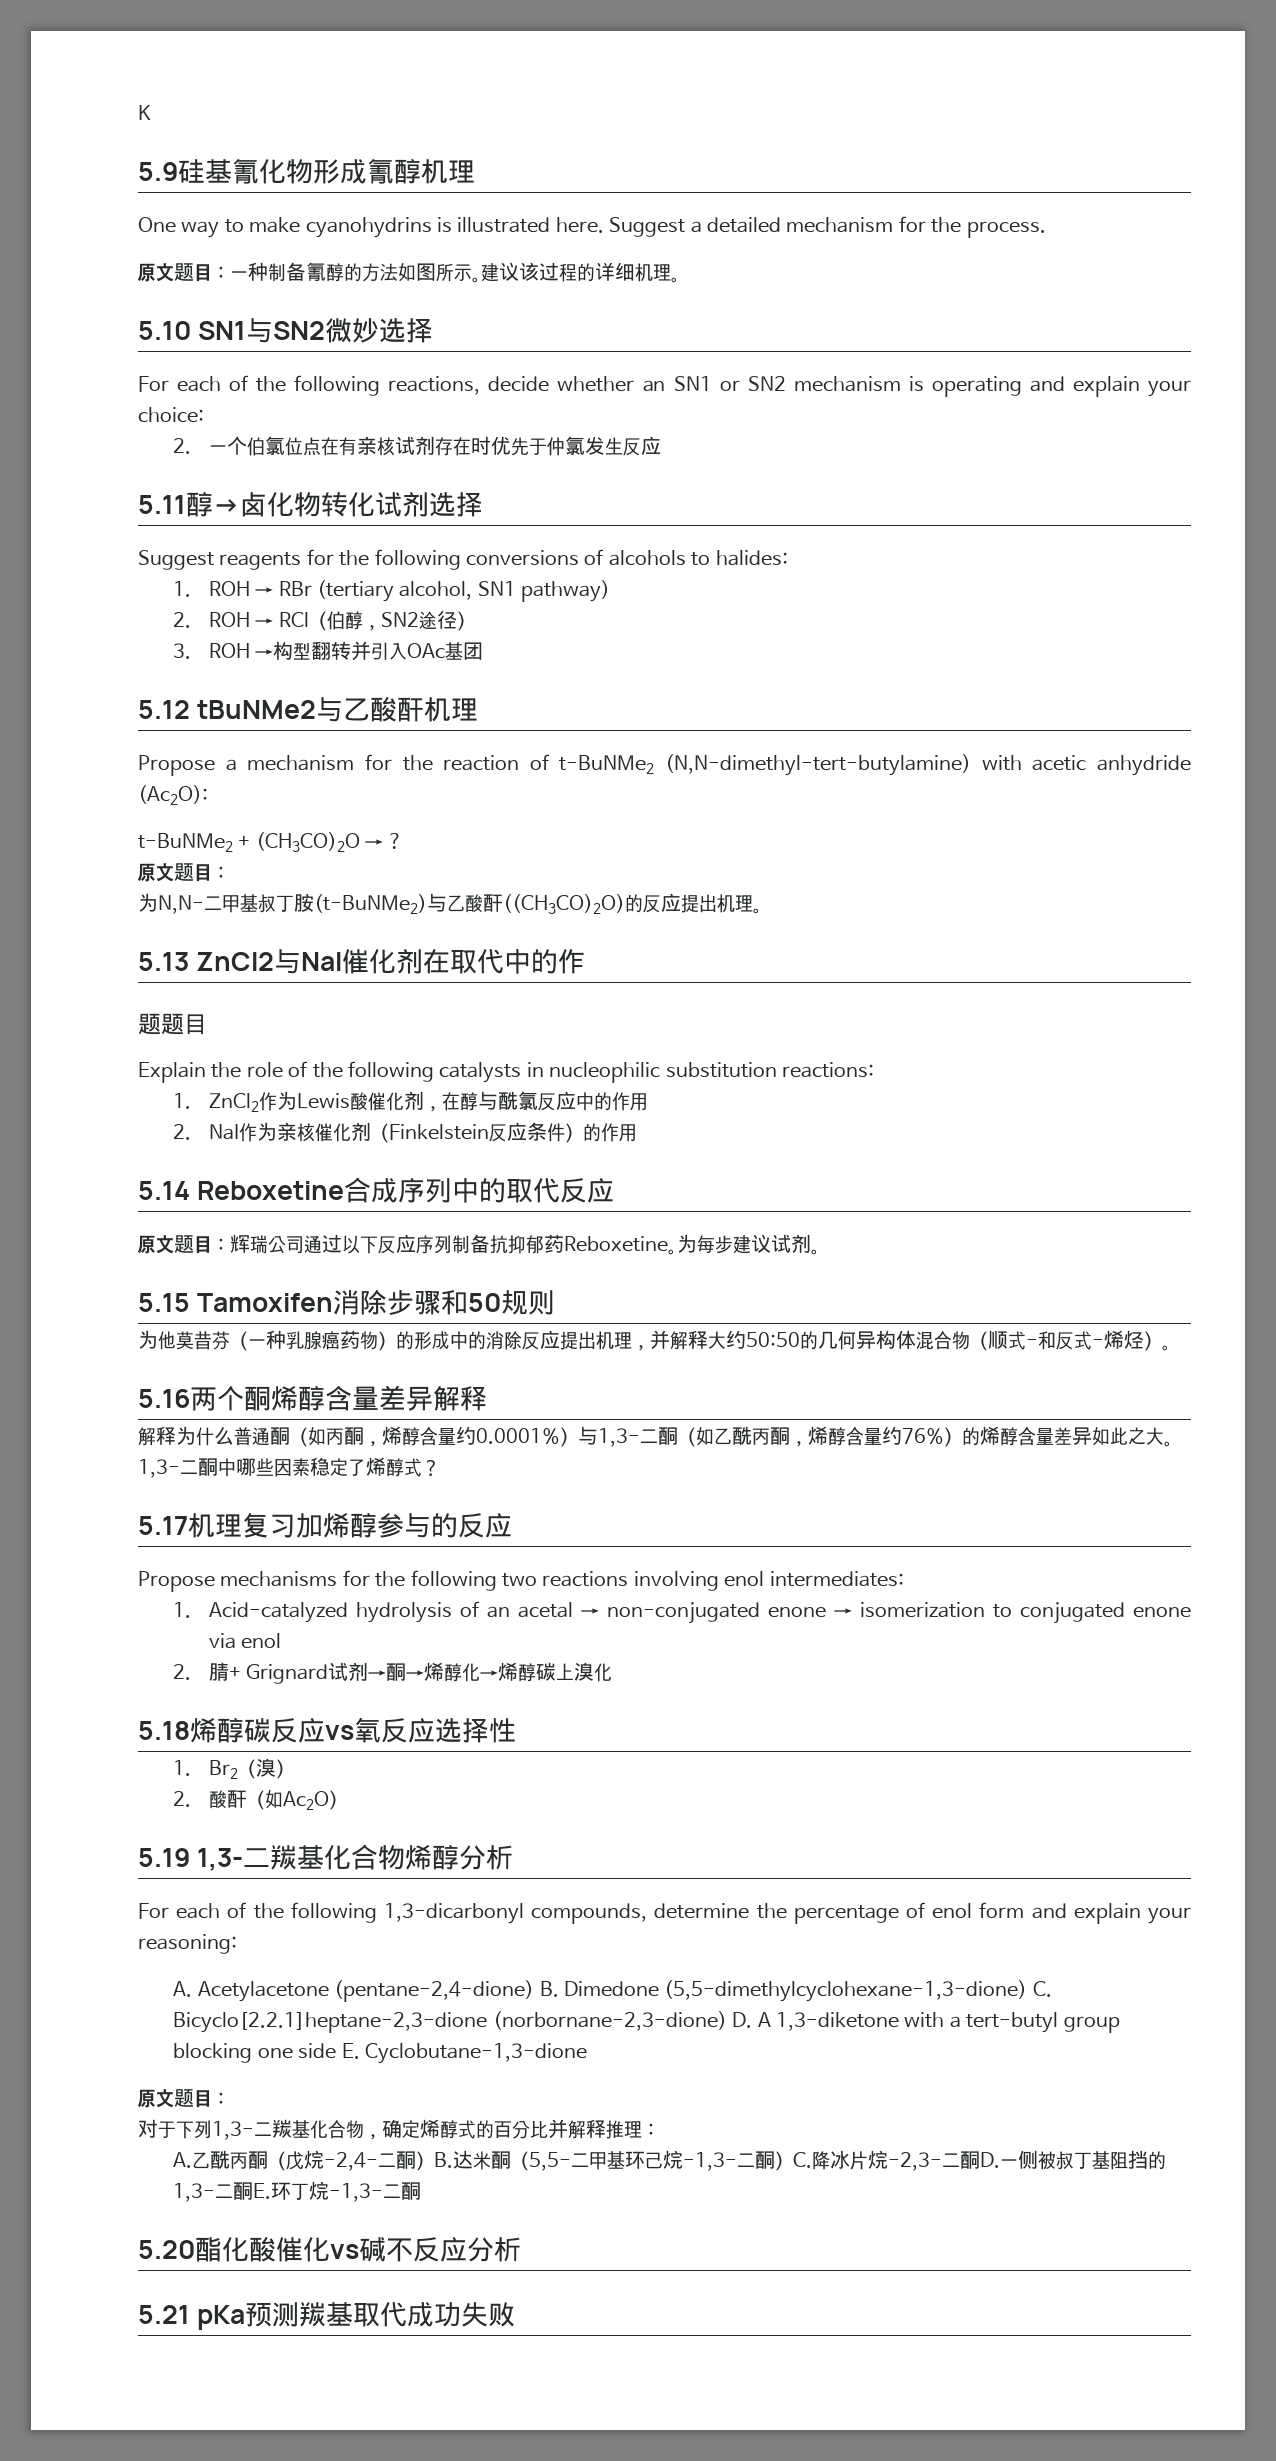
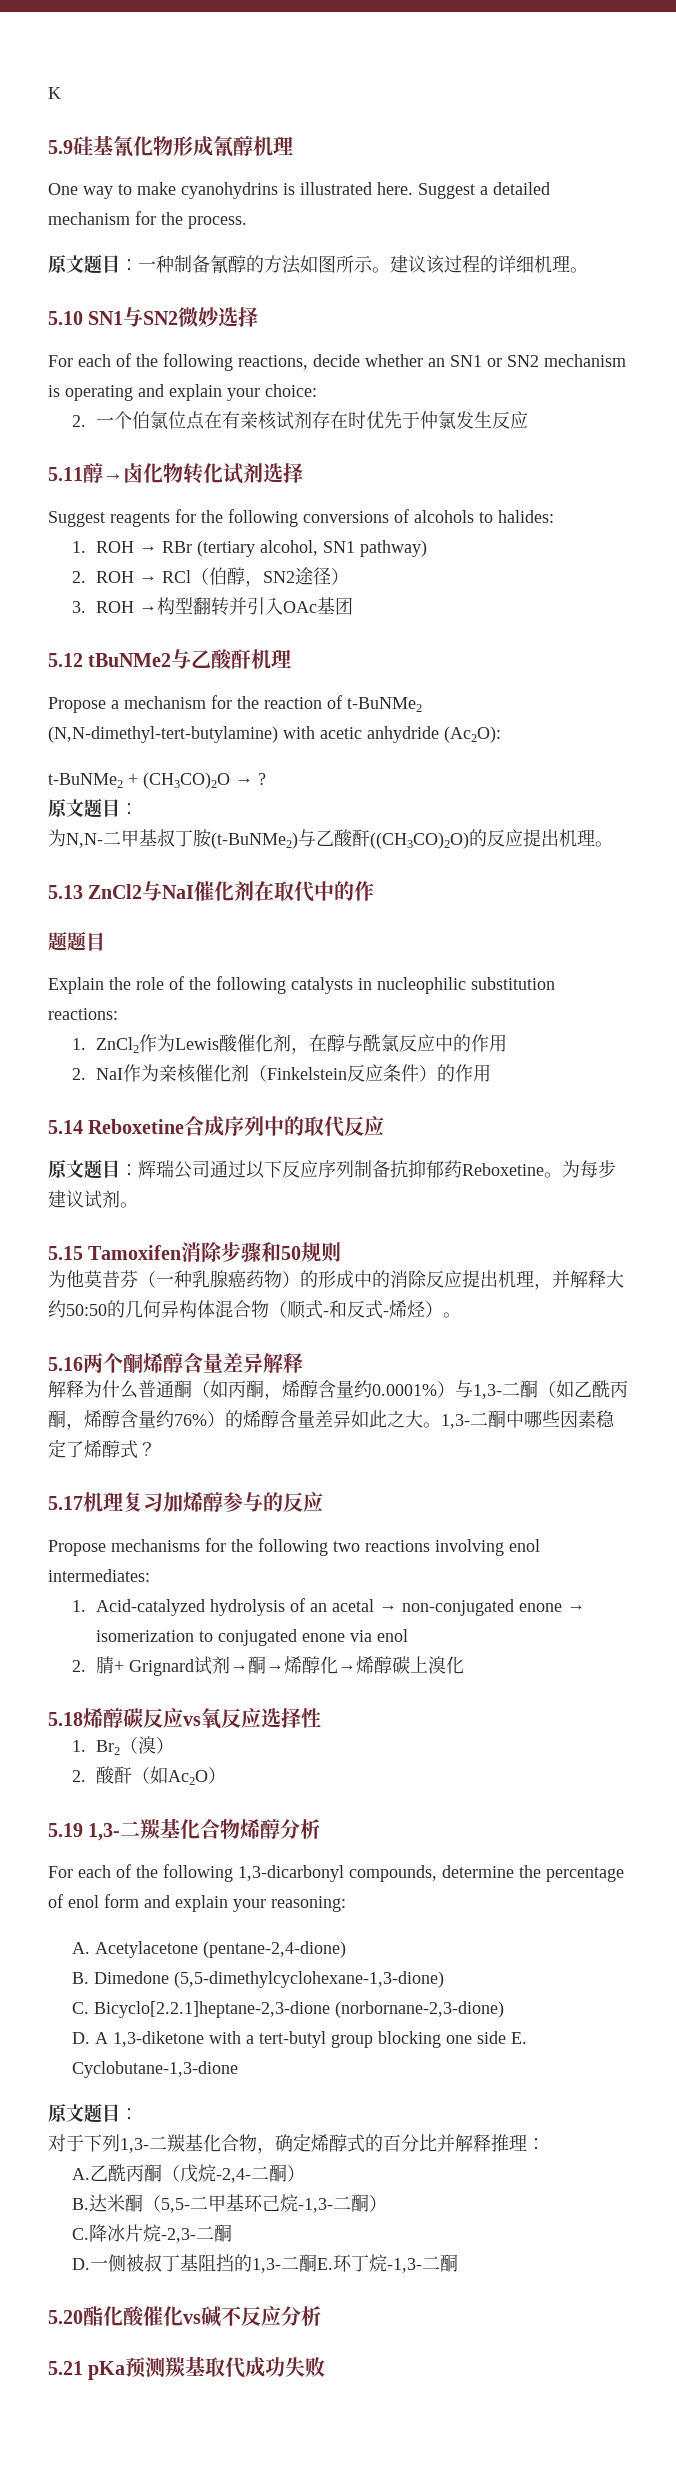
- A. Acetylacetone (pentane-2,4-dione) B. Dimedone (5,5-dimethylcyclohexane-1,3-dione) C. Bicyclo[2.2.1]heptane-2,3-dione (norbornane-2,3-dione) D. A 1,3-diketone with a tert-butyl group blocking one side E. Cyclobutane-1,3-dione
+ A. Acetylacetone (pentane-2,4-dione)
+ B. Dimedone (5,5-dimethylcyclohexane-1,3-dione)
+ C. Bicyclo[2.2.1]heptane-2,3-dione (norbornane-2,3-dione)
+ D. A 1,3-diketone with a tert-butyl group blocking one side E. Cyclobutane-1,3-dione
- A.乙酰丙酮（戊烷-2,4-二酮）B.达米酮（5,5-二甲基环己烷-1,3-二酮）C.降冰片烷-2,3-二酮D.一侧被叔丁基阻挡的1,3-二酮E.环丁烷-1,3-二酮
+ A.乙酰丙酮（戊烷-2,4-二酮）
+ B.达米酮（5,5-二甲基环己烷-1,3-二酮）
+ C.降冰片烷-2,3-二酮
+ D.一侧被叔丁基阻挡的1,3-二酮E.环丁烷-1,3-二酮

